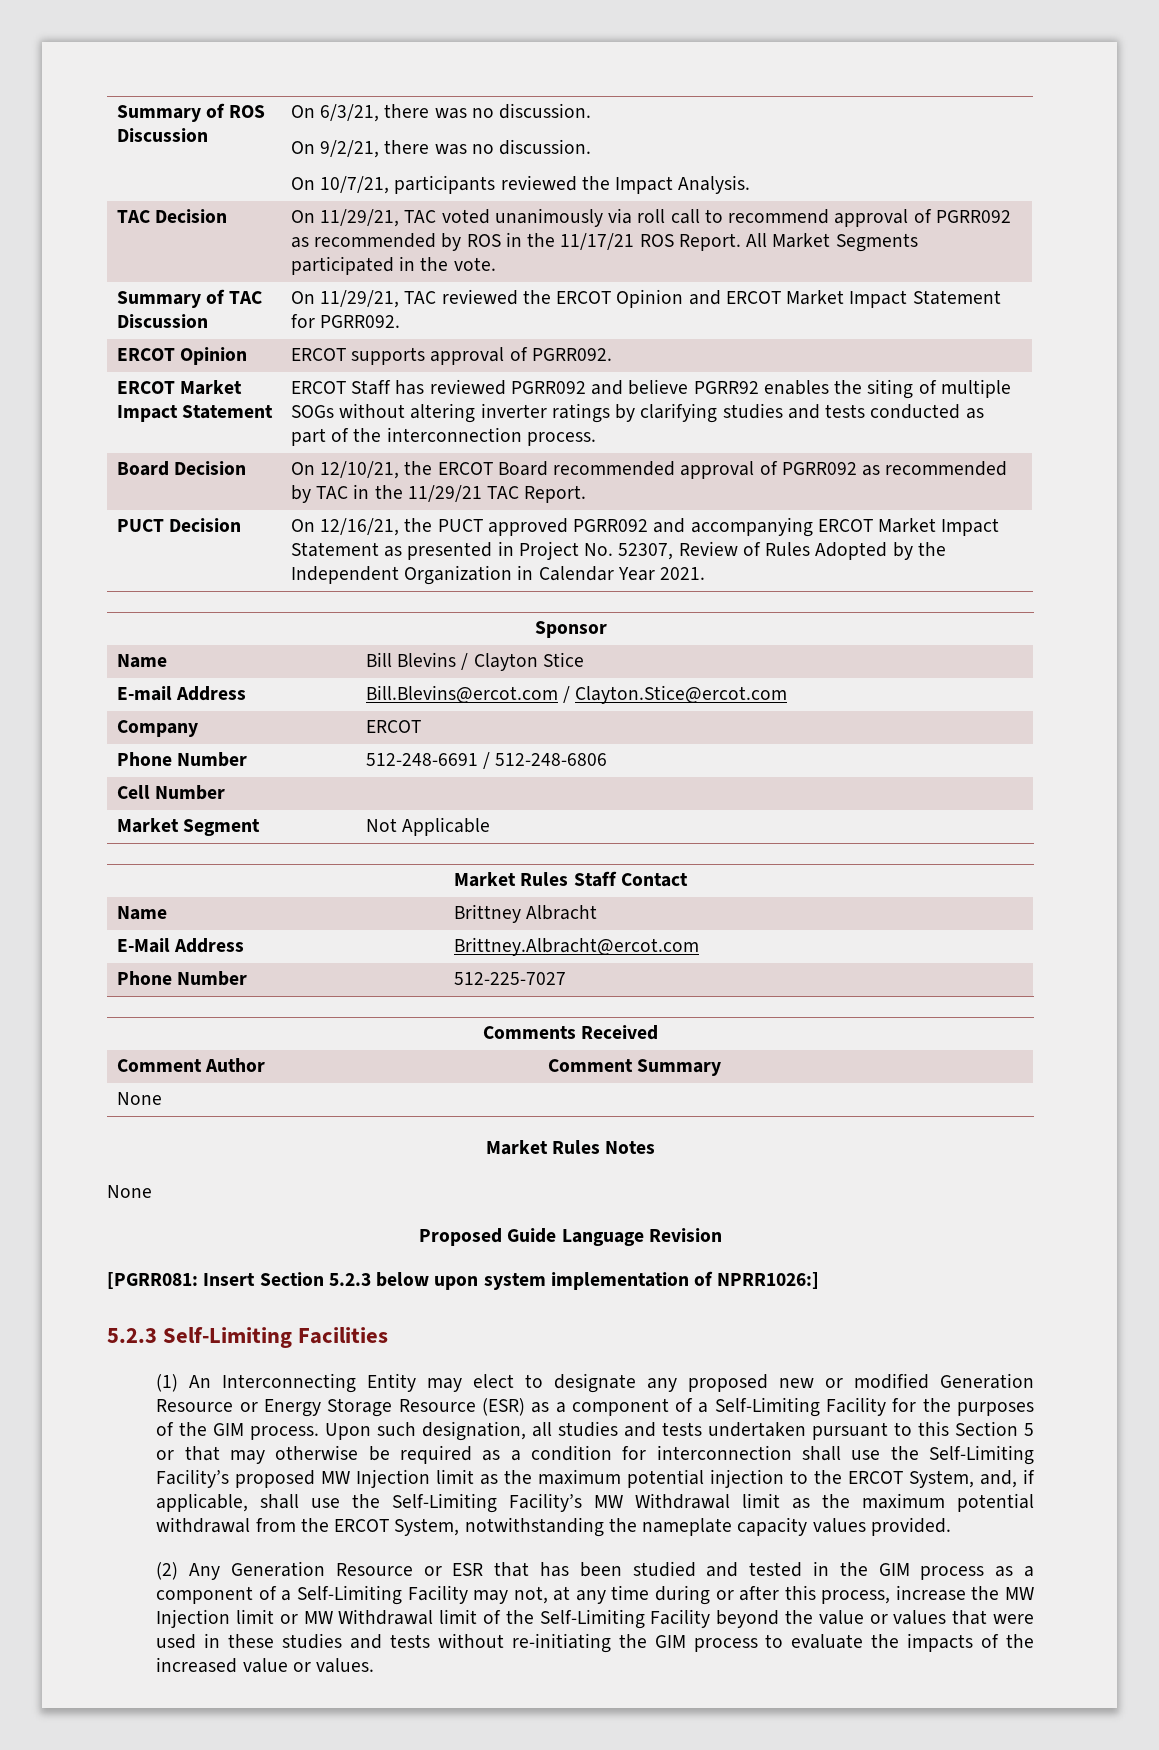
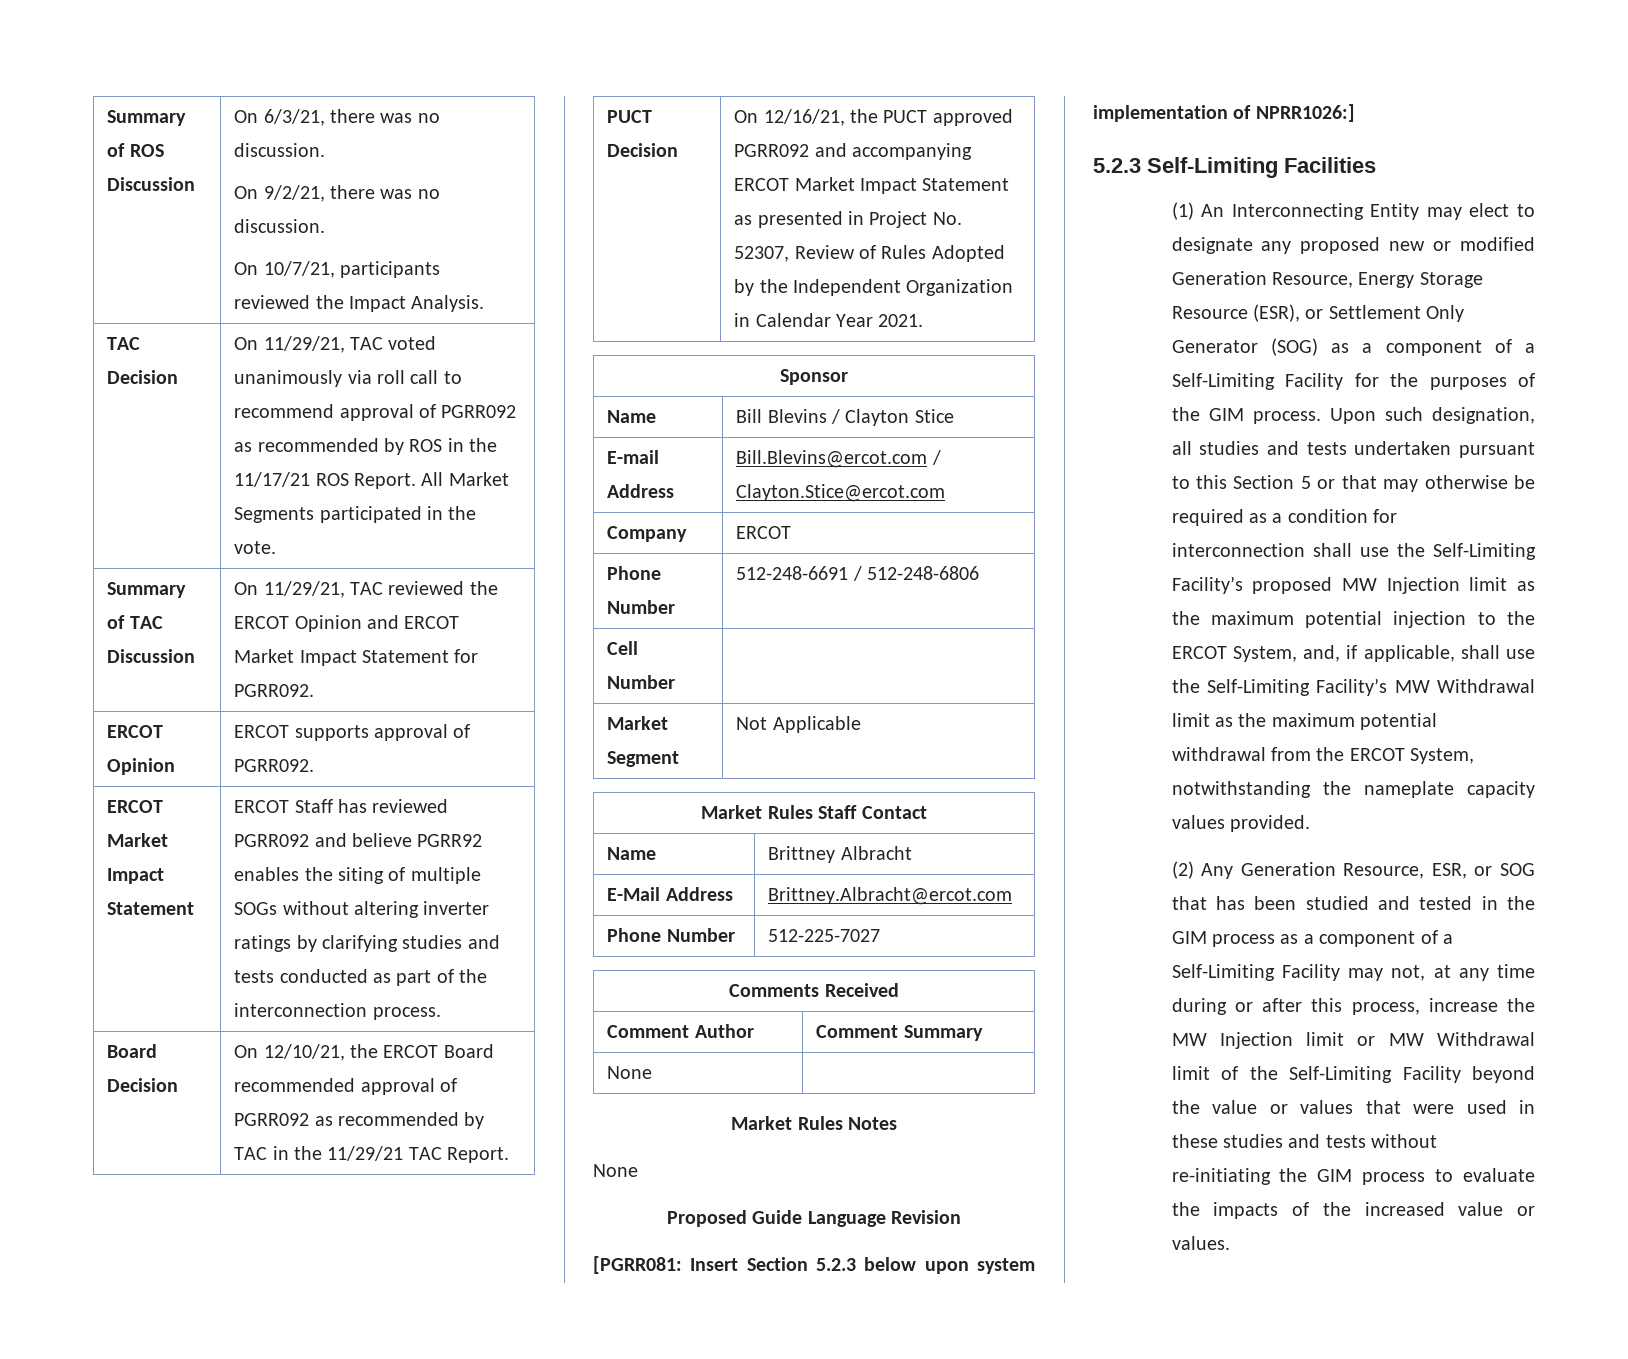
- (1) An Interconnecting Entity may elect to designate any proposed new or modified Generation Resource or Energy Storage Resource (ESR) as a component of a Self-Limiting Facility for the purposes of the GIM process.
+ (1) An Interconnecting Entity may elect to designate any proposed new or modified Generation Resource, Energy Storage Resource (ESR), or Settlement Only Generator (SOG) as a component of a Self-Limiting Facility for the purposes of the GIM process.
- (2) Any Generation Resource or ESR that has been studied and tested in the GIM process as a component of a Self-Limiting Facility may not, at any time during or after this process, increase the MW Injection limit or MW Withdrawal limit of the Self-Limiting Facility beyond the value or values that were used in these studies and tests without re-initiating the GIM process to evaluate the impacts of the increased value or values.
+ (2) Any Generation Resource, ESR, or SOG that has been studied and tested in the GIM process as a component of a Self-Limiting Facility may not, at any time during or after this process, increase the MW Injection limit or MW Withdrawal limit of the Self-Limiting Facility beyond the value or values that were used in these studies and tests without re-initiating the GIM process to evaluate the impacts of the increased value or values.

